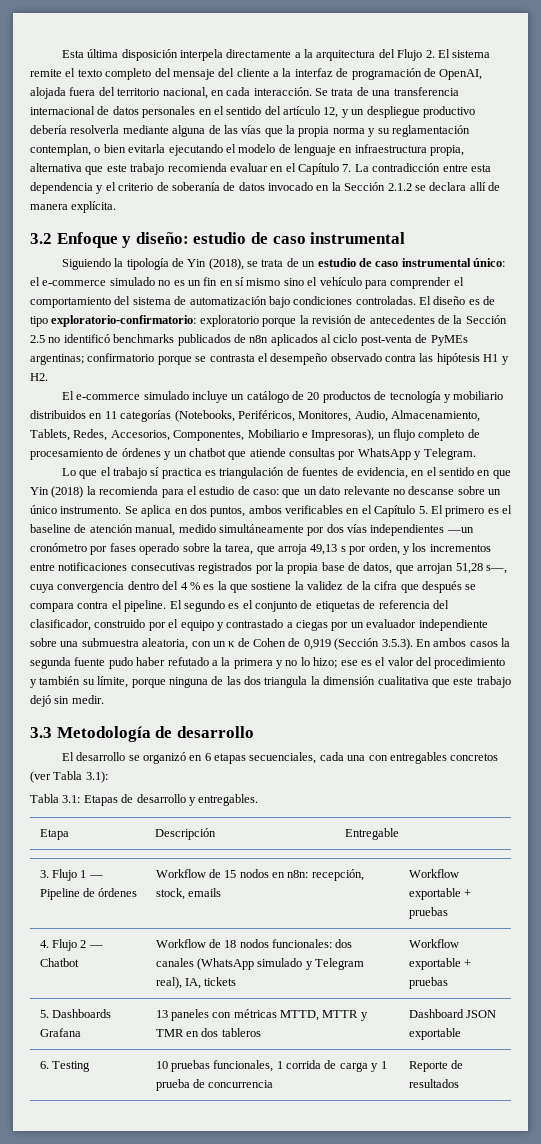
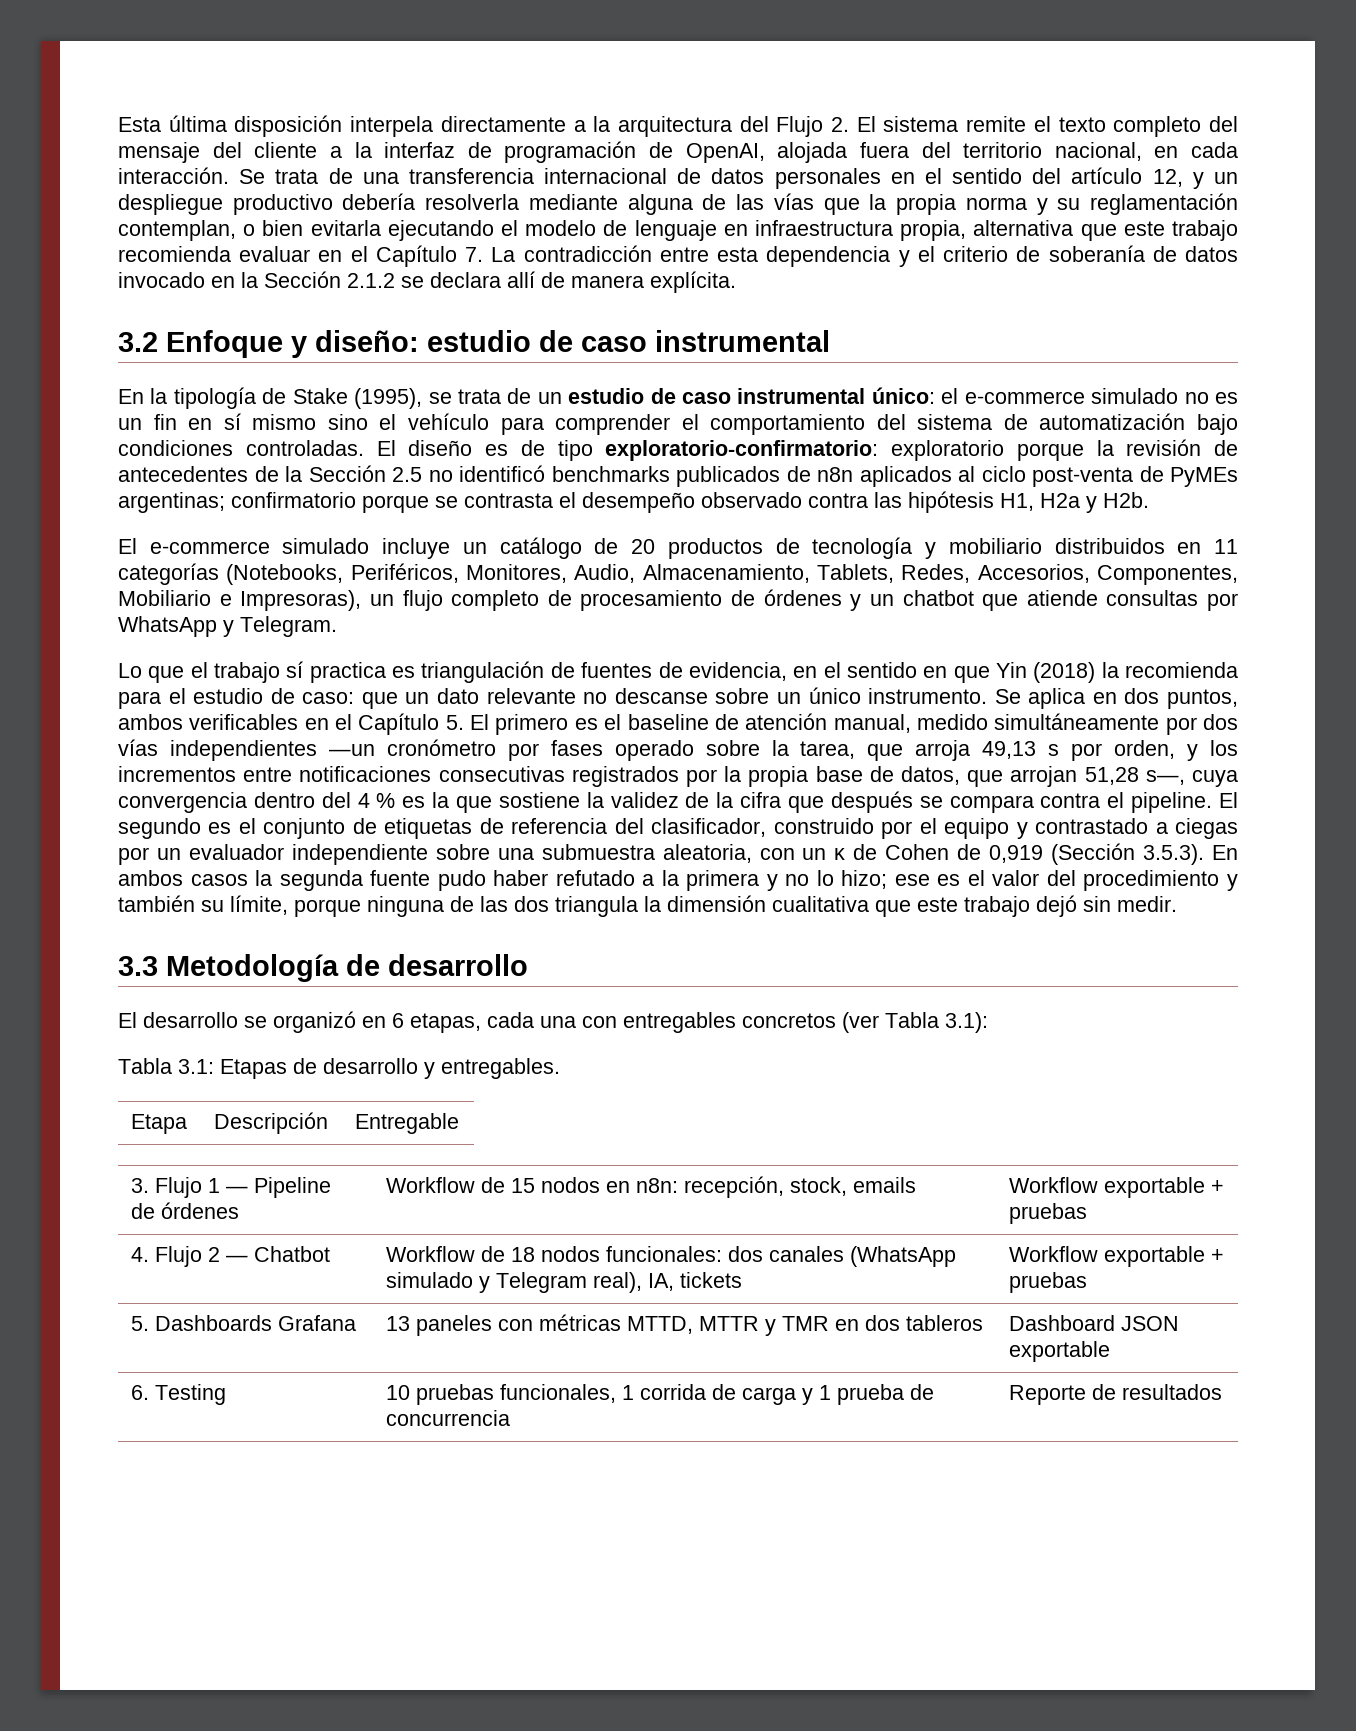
- Siguiendo la tipología de Yin (2018), se trata de un estudio de caso instrumental único: el e-commerce simulado no es un fin en sí mismo sino el vehículo para comprender el comportamiento del sistema de automatización bajo condiciones controladas.
+ En la tipología de Stake (1995), se trata de un estudio de caso instrumental único: el e-commerce simulado no es un fin en sí mismo sino el vehículo para comprender el comportamiento del sistema de automatización bajo condiciones controladas.
- El diseño es de tipo exploratorio-confirmatorio: exploratorio porque la revisión de antecedentes de la Sección 2.5 no identificó benchmarks publicados de n8n aplicados al ciclo post-venta de PyMEs argentinas; confirmatorio porque se contrasta el desempeño observado contra las hipótesis H1 y H2.
+ El diseño es de tipo exploratorio-confirmatorio: exploratorio porque la revisión de antecedentes de la Sección 2.5 no identificó benchmarks publicados de n8n aplicados al ciclo post-venta de PyMEs argentinas; confirmatorio porque se contrasta el desempeño observado contra las hipótesis H1, H2a y H2b.
- El desarrollo se organizó en 6 etapas secuenciales, cada una con entregables concretos (ver Tabla 3.1):
+ El desarrollo se organizó en 6 etapas, cada una con entregables concretos (ver Tabla 3.1):

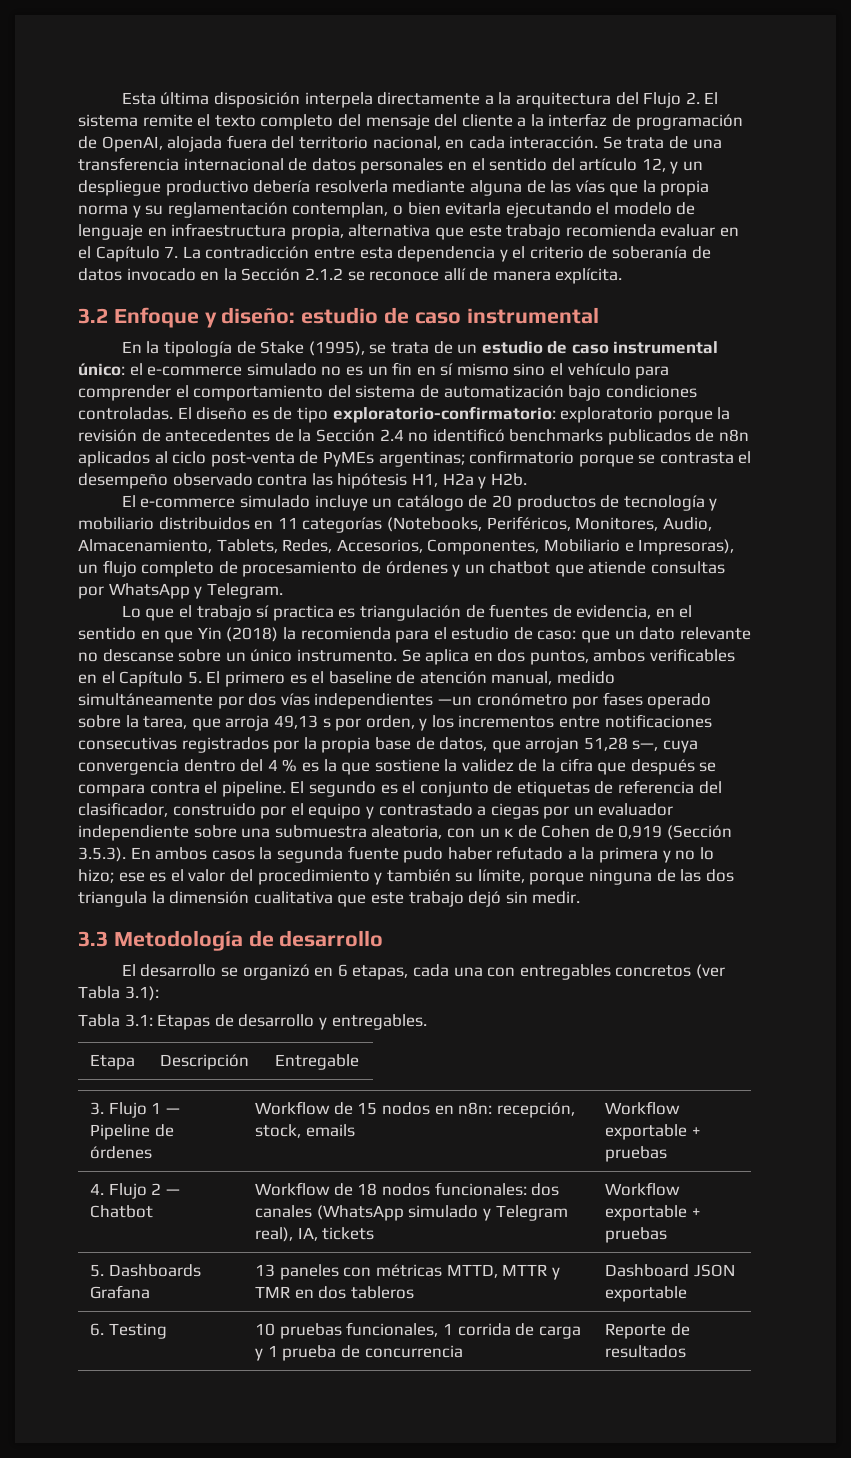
- Se trata de una transferencia internacional de datos personales en el sentido del artículo 12, y un despliegue productivo debería resolverla mediante alguna de las vías que la propia norma y su reglamentación contemplan, o bien evitarla ejecutando el modelo de lenguaje en infraestructura propia, alternativa que este trabajo recomienda evaluar en el Capítulo 7. La contradicción entre esta dependencia y el criterio de soberanía de datos invocado en la Sección 2.1.2 se declara allí de manera explícita.
+ Se trata de una transferencia internacional de datos personales en el sentido del artículo 12, y un despliegue productivo debería resolverla mediante alguna de las vías que la propia norma y su reglamentación contemplan, o bien evitarla ejecutando el modelo de lenguaje en infraestructura propia, alternativa que este trabajo recomienda evaluar en el Capítulo 7. La contradicción entre esta dependencia y el criterio de soberanía de datos invocado en la Sección 2.1.2 se reconoce allí de manera explícita.
- El diseño es de tipo exploratorio-confirmatorio: exploratorio porque la revisión de antecedentes de la Sección 2.5 no identificó benchmarks publicados de n8n aplicados al ciclo post-venta de PyMEs argentinas; confirmatorio porque se contrasta el desempeño observado contra las hipótesis H1, H2a y H2b.
+ El diseño es de tipo exploratorio-confirmatorio: exploratorio porque la revisión de antecedentes de la Sección 2.4 no identificó benchmarks publicados de n8n aplicados al ciclo post-venta de PyMEs argentinas; confirmatorio porque se contrasta el desempeño observado contra las hipótesis H1, H2a y H2b.

